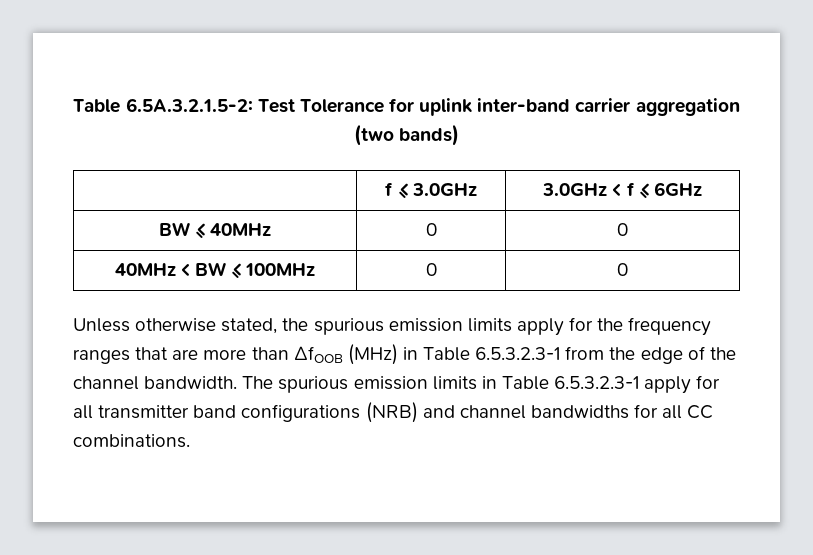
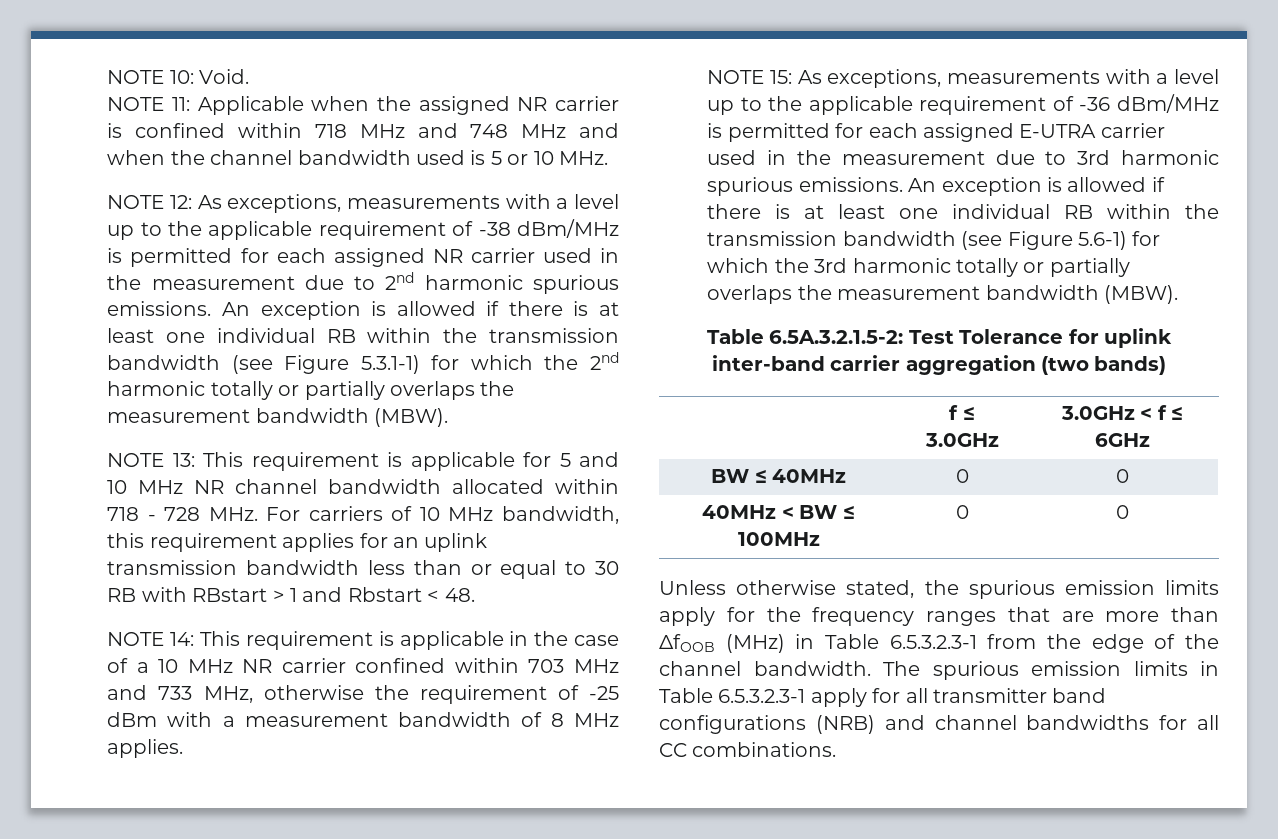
+ NOTE 10: Void.
+ NOTE 11: Applicable when the assigned NR carrier is confined within 718 MHz and 748 MHz and when the channel bandwidth used is 5 or 10 MHz.
+ NOTE 12: As exceptions, measurements with a level up to the applicable requirement of -38 dBm/MHz is permitted for each assigned NR carrier used in the measurement due to 2nd harmonic spurious emissions. An exception is allowed if there is at least one individual RB within the transmission bandwidth (see Figure 5.3.1-1) for which the 2nd harmonic totally or partially overlaps the measurement bandwidth (MBW).
+ NOTE 13: This requirement is applicable for 5 and 10 MHz NR channel bandwidth allocated within 718 - 728 MHz. For carriers of 10 MHz bandwidth, this requirement applies for an uplink transmission bandwidth less than or equal to 30 RB with RBstart > 1 and Rbstart < 48.
+ NOTE 14: This requirement is applicable in the case of a 10 MHz NR carrier confined within 703 MHz and 733 MHz, otherwise the requirement of -25 dBm with a measurement bandwidth of 8 MHz applies.
+ NOTE 15: As exceptions, measurements with a level up to the applicable requirement of -36 dBm/MHz is permitted for each assigned E-UTRA carrier used in the measurement due to 3rd harmonic spurious emissions. An exception is allowed if there is at least one individual RB within the transmission bandwidth (see Figure 5.6-1) for which the 3rd harmonic totally or partially overlaps the measurement bandwidth (MBW).

